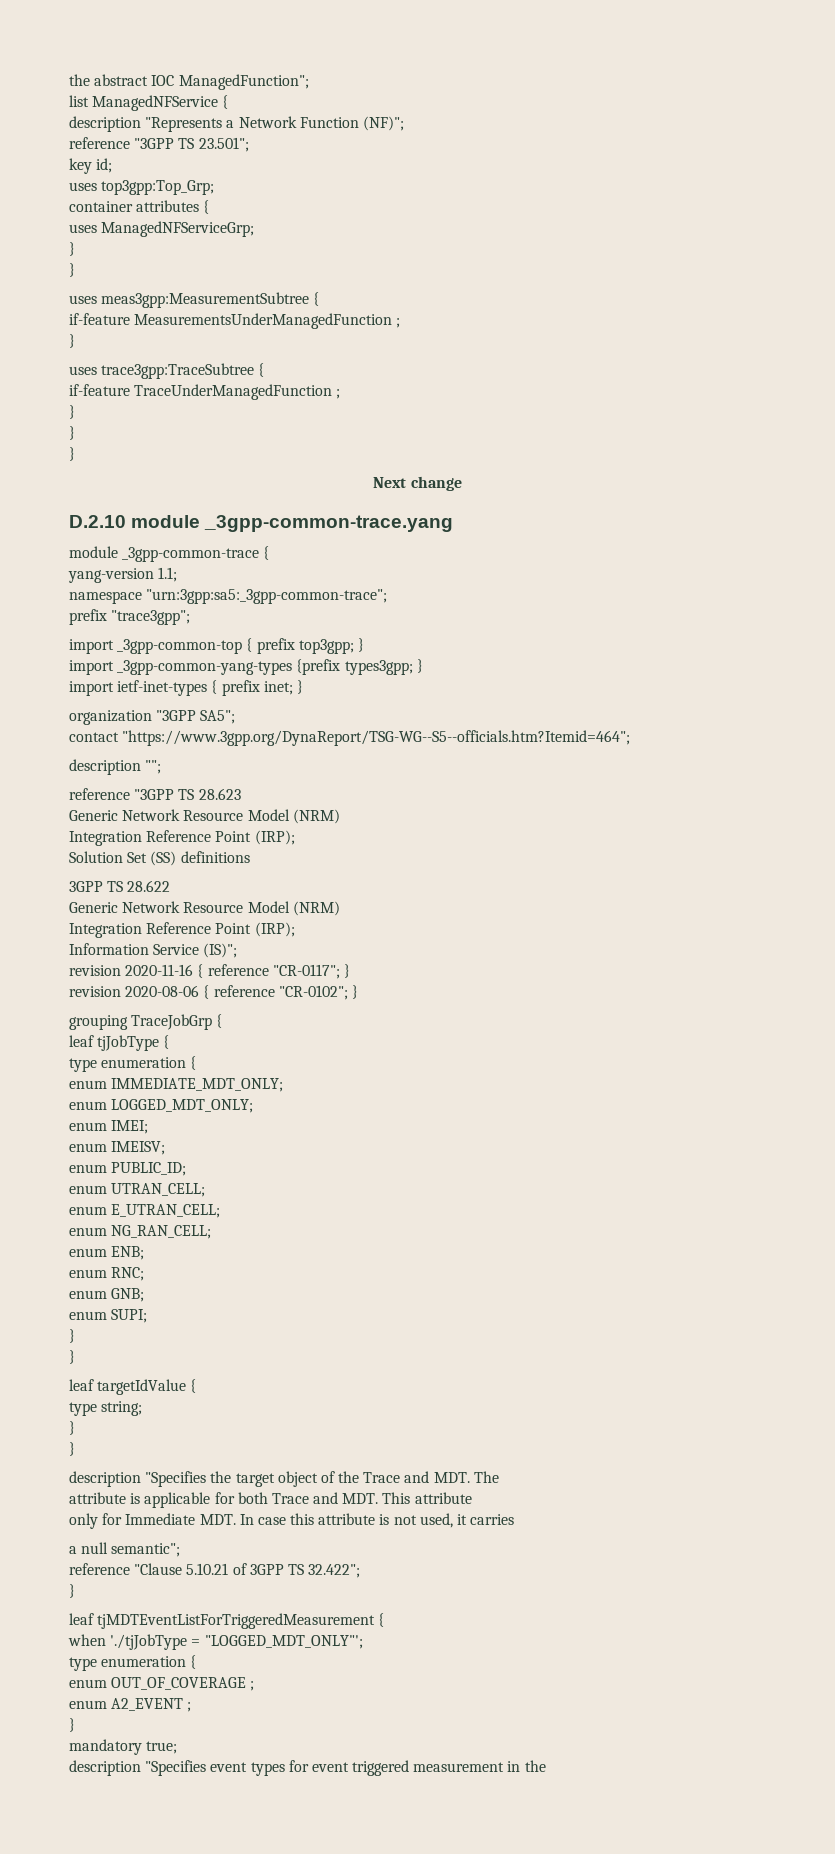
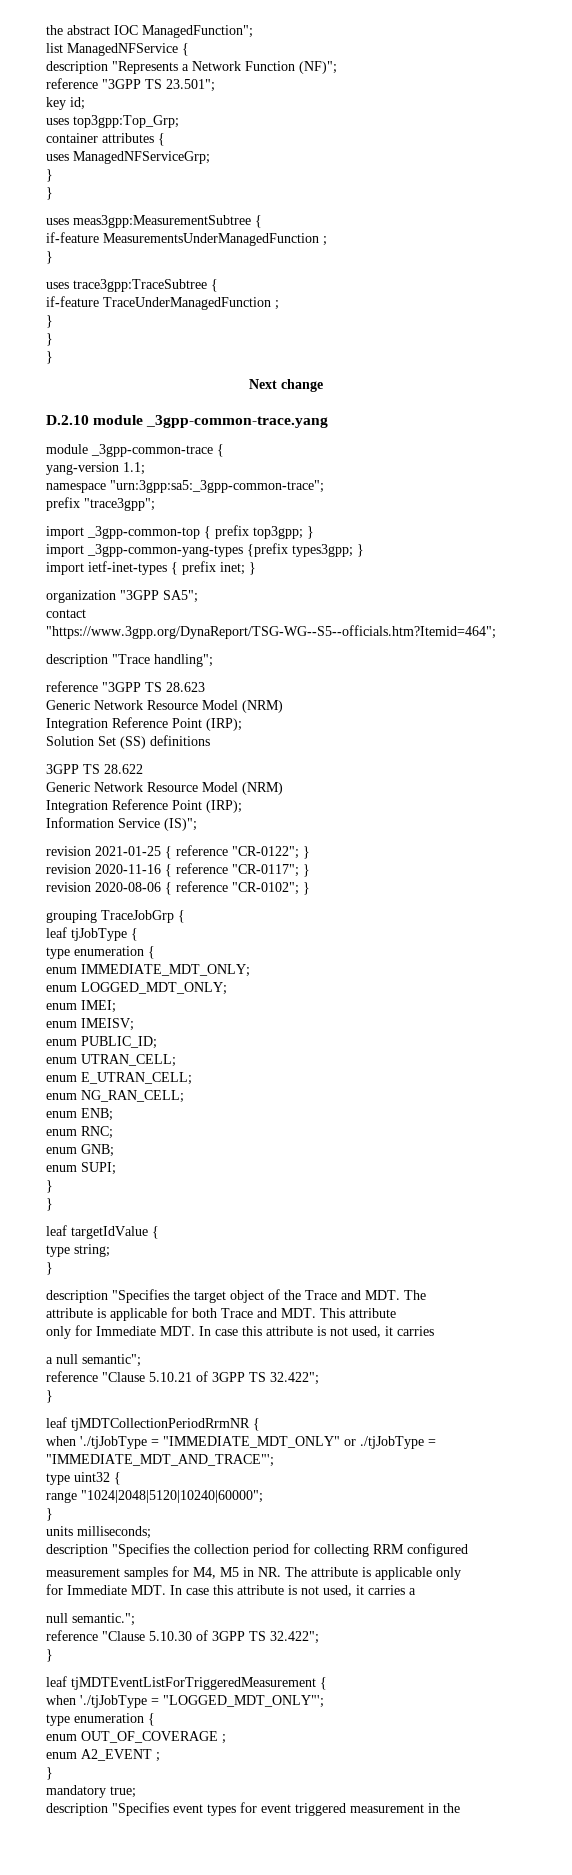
- description "";
+ description "Trace handling";
+ revision 2021-01-25 { reference "CR-0122"; }
  type string;
- }
+ leaf tjMDTCollectionPeriodRrmNR {
+ when './tjJobType = "IMMEDIATE_MDT_ONLY" or ./tjJobType = "IMMEDIATE_MDT_AND_TRACE"';
+ type uint32 {
+ range "1024|2048|5120|10240|60000";
+ }
+ units milliseconds;
+ description "Specifies the collection period for collecting RRM configured
+ measurement samples for M4, M5 in NR. The attribute is applicable only
+ for Immediate MDT. In case this attribute is not used, it carries a
+ null semantic.";
+ reference "Clause 5.10.30 of 3GPP TS 32.422";
+ }

